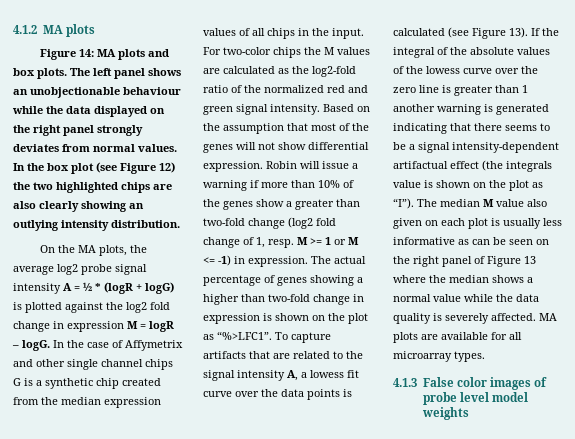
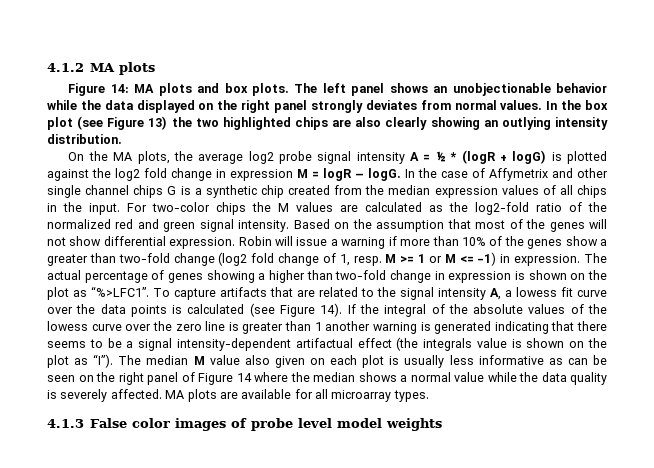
- The left panel shows an unobjectionable behaviour while the data displayed on the right panel strongly deviates from normal values.
+ The left panel shows an unobjectionable behavior while the data displayed on the right panel strongly deviates from normal values.
- In the box plot (see Figure 12) the two highlighted chips are also clearly showing an outlying intensity distribution.
+ In the box plot (see Figure 13) the two highlighted chips are also clearly showing an outlying intensity distribution.
- To capture artifacts that are related to the signal intensity A, a lowess fit curve over the data points is calculated (see Figure 13).
+ To capture artifacts that are related to the signal intensity A, a lowess fit curve over the data points is calculated (see Figure 14).
- If the integral of the absolute values of the lowess curve over the zero line is greater than 1 another warning is generated indicating that there seems to be a signal intensity-dependent artifactual effect (the integrals value is shown on the plot as “I”). The median M value also given on each plot is usually less informative as can be seen on the right panel of Figure 13 where the median shows a normal value while the data quality is severely affected.
+ If the integral of the absolute values of the lowess curve over the zero line is greater than 1 another warning is generated indicating that there seems to be a signal intensity-dependent artifactual effect (the integrals value is shown on the plot as “I”). The median M value also given on each plot is usually less informative as can be seen on the right panel of Figure 14 where the median shows a normal value while the data quality is severely affected.

